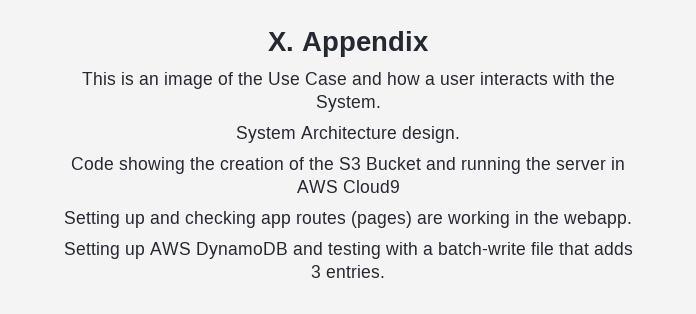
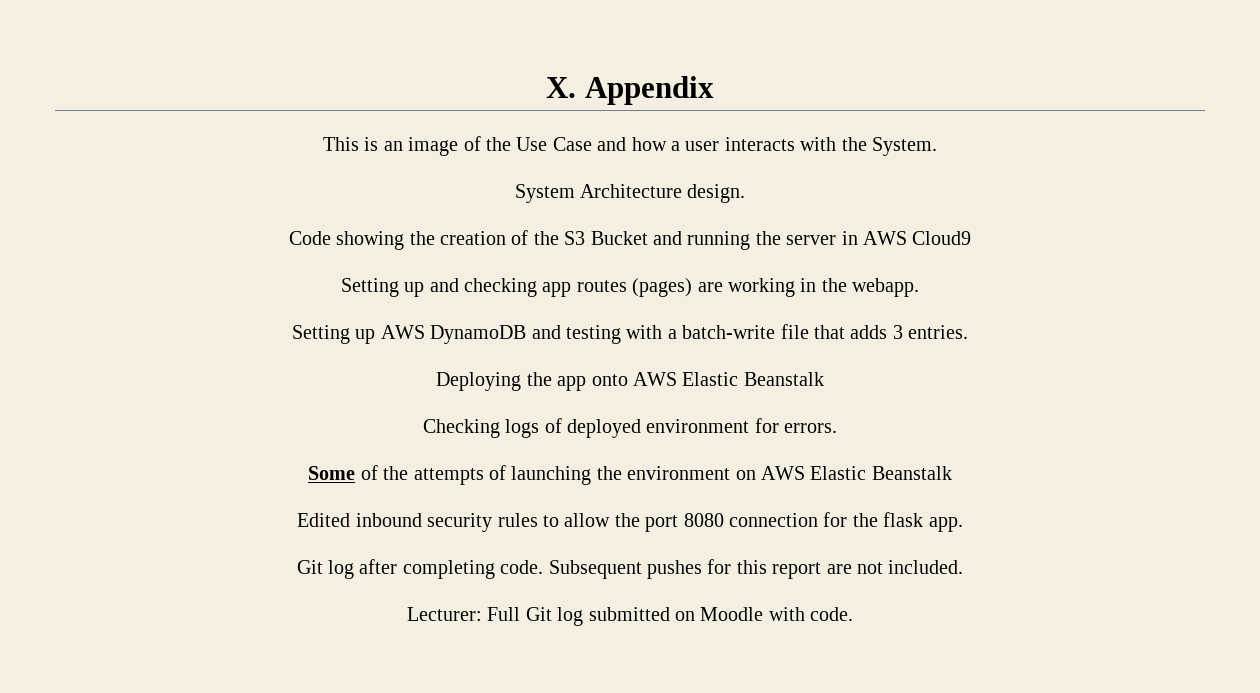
+ Deploying the app onto AWS Elastic Beanstalk
+ Checking logs of deployed environment for errors.
+ Some of the attempts of launching the environment on AWS Elastic Beanstalk
+ Edited inbound security rules to allow the port 8080 connection for the flask app.
+ Git log after completing code. Subsequent pushes for this report are not included.
+ Lecturer: Full Git log submitted on Moodle with code.

